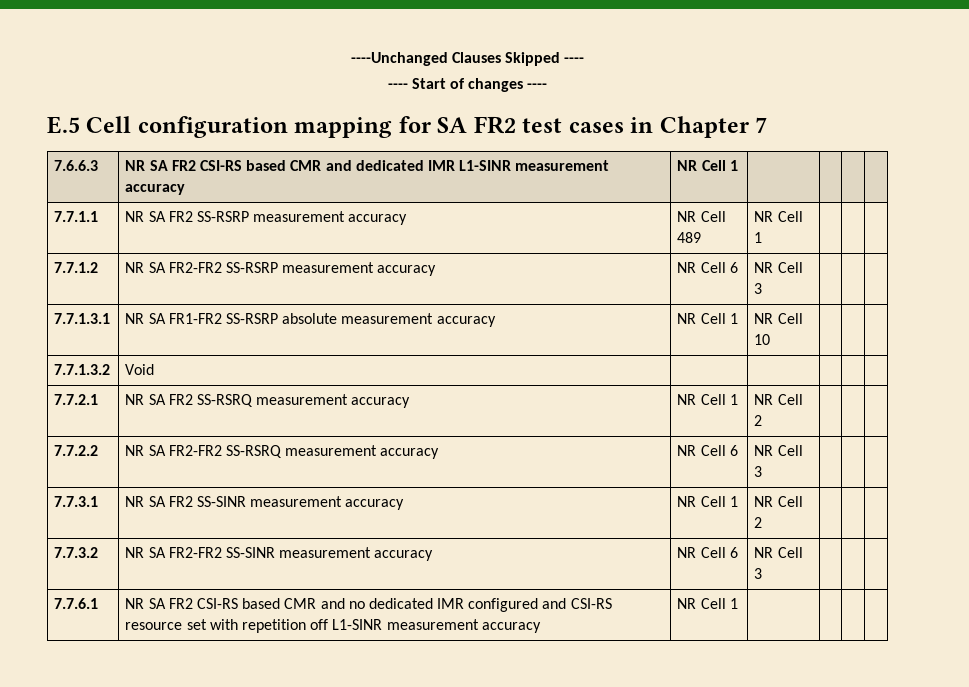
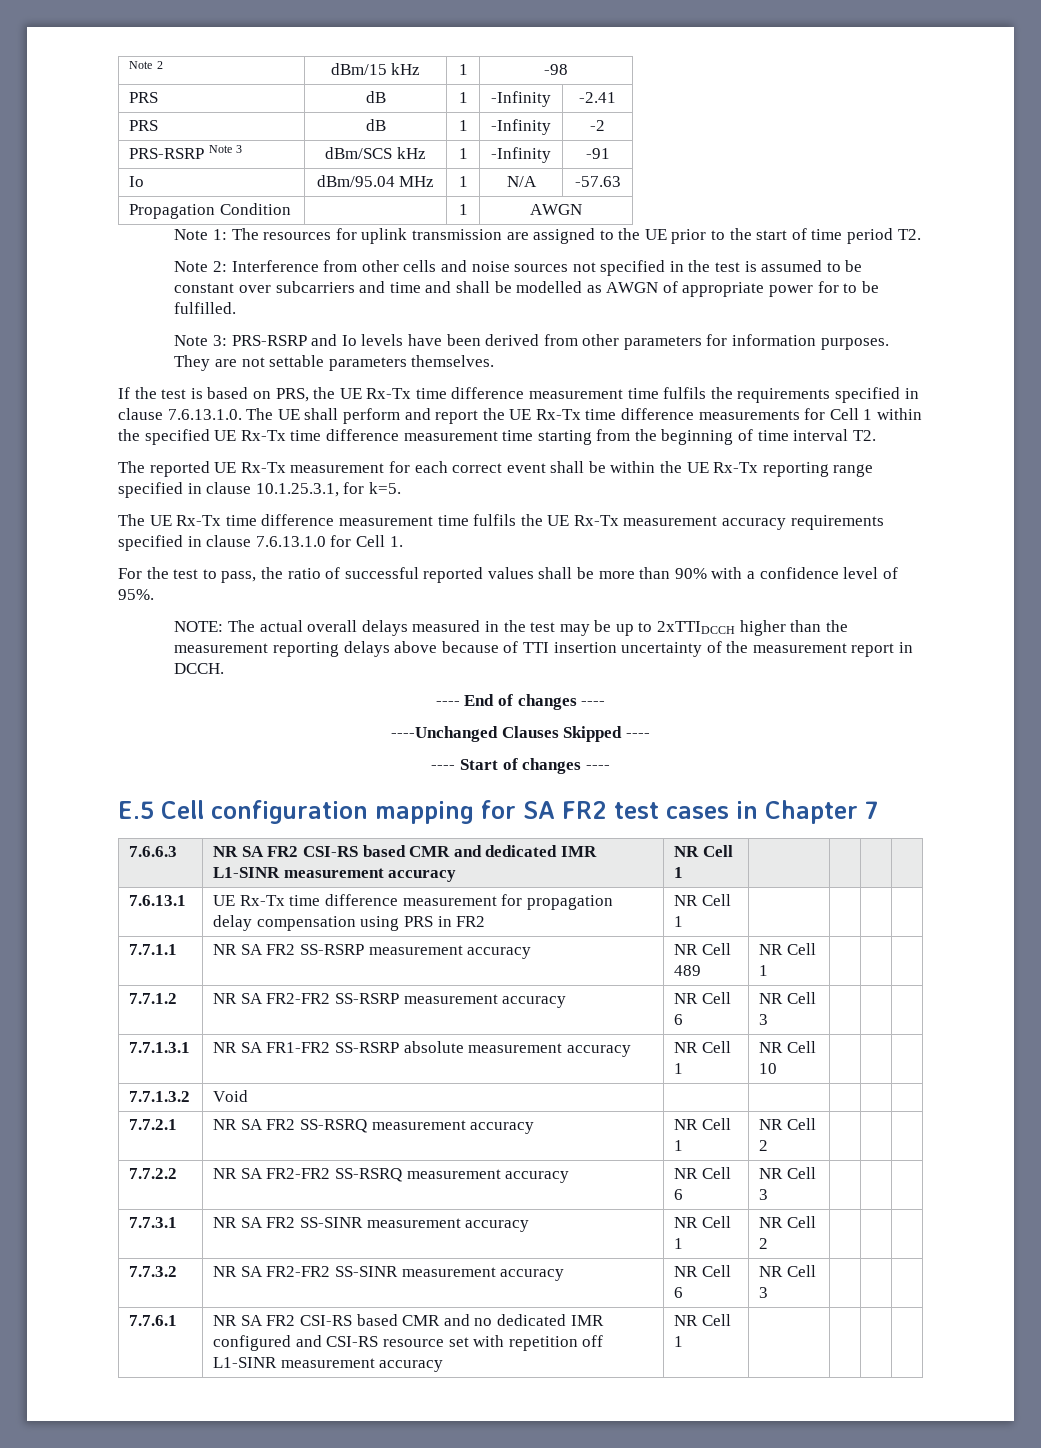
+ Note 2 | dBm/15 kHz | 1 | -98
+ PRS | dB | 1 | -Infinity | -2.41
+ PRS | dB | 1 | -Infinity | -2
+ PRS-RSRP Note 3 | dBm/SCS kHz | 1 | -Infinity | -91
+ Io | dBm/95.04 MHz | 1 | N/A | -57.63
+ Propagation Condition | | 1 | AWGN
+ Note 1: The resources for uplink transmission are assigned to the UE prior to the start of time period T2.
+ Note 2: Interference from other cells and noise sources not specified in the test is assumed to be constant over subcarriers and time and shall be modelled as AWGN of appropriate power for to be fulfilled.
+ Note 3: PRS-RSRP and Io levels have been derived from other parameters for information purposes. They are not settable parameters themselves.
+ If the test is based on PRS, the UE Rx-Tx time difference measurement time fulfils the requirements specified in clause 7.6.13.1.0. The UE shall perform and report the UE Rx-Tx time difference measurements for Cell 1 within the specified UE Rx-Tx time difference measurement time starting from the beginning of time interval T2.
+ The reported UE Rx-Tx measurement for each correct event shall be within the UE Rx-Tx reporting range specified in clause 10.1.25.3.1, for k=5.
+ The UE Rx-Tx time difference measurement time fulfils the UE Rx-Tx measurement accuracy requirements specified in clause 7.6.13.1.0 for Cell 1.
+ For the test to pass, the ratio of successful reported values shall be more than 90% with a confidence level of 95%.
+ NOTE: The actual overall delays measured in the test may be up to 2xTTIDCCH higher than the measurement reporting delays above because of TTI insertion uncertainty of the measurement report in DCCH.
+ ---- End of changes ----
+ 7.6.13.1 | UE Rx-Tx time difference measurement for propagation delay compensation using PRS in FR2 | NR Cell 1 | | | |

